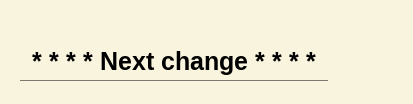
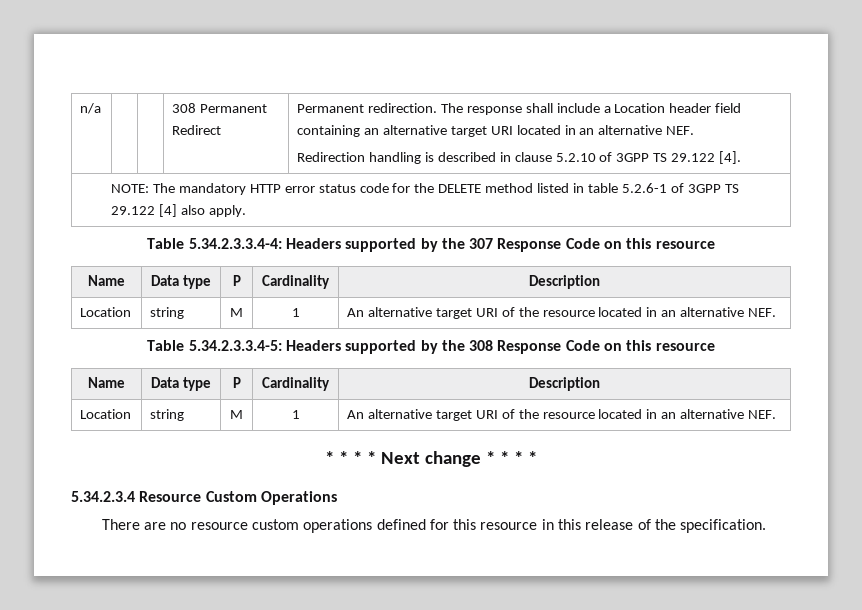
+ n/a | | | 308 Permanent Redirect | Permanent redirection. The response shall include a Location header field containing an alternative target URI located in an alternative NEF.
+ Redirection handling is described in clause 5.2.10 of 3GPP TS 29.122 [4].
+ NOTE: The mandatory HTTP error status code for the DELETE method listed in table 5.2.6-1 of 3GPP TS 29.122 [4] also apply.
+ Table 5.34.2.3.3.4-4: Headers supported by the 307 Response Code on this resource
+ Name | Data type | P | Cardinality | Description
+ Location | string | M | 1 | An alternative target URI of the resource located in an alternative NEF.
+ Table 5.34.2.3.3.4-5: Headers supported by the 308 Response Code on this resource
+ Name | Data type | P | Cardinality | Description
+ Location | string | M | 1 | An alternative target URI of the resource located in an alternative NEF.
+ 5.34.2.3.4 Resource Custom Operations
+ There are no resource custom operations defined for this resource in this release of the specification.

